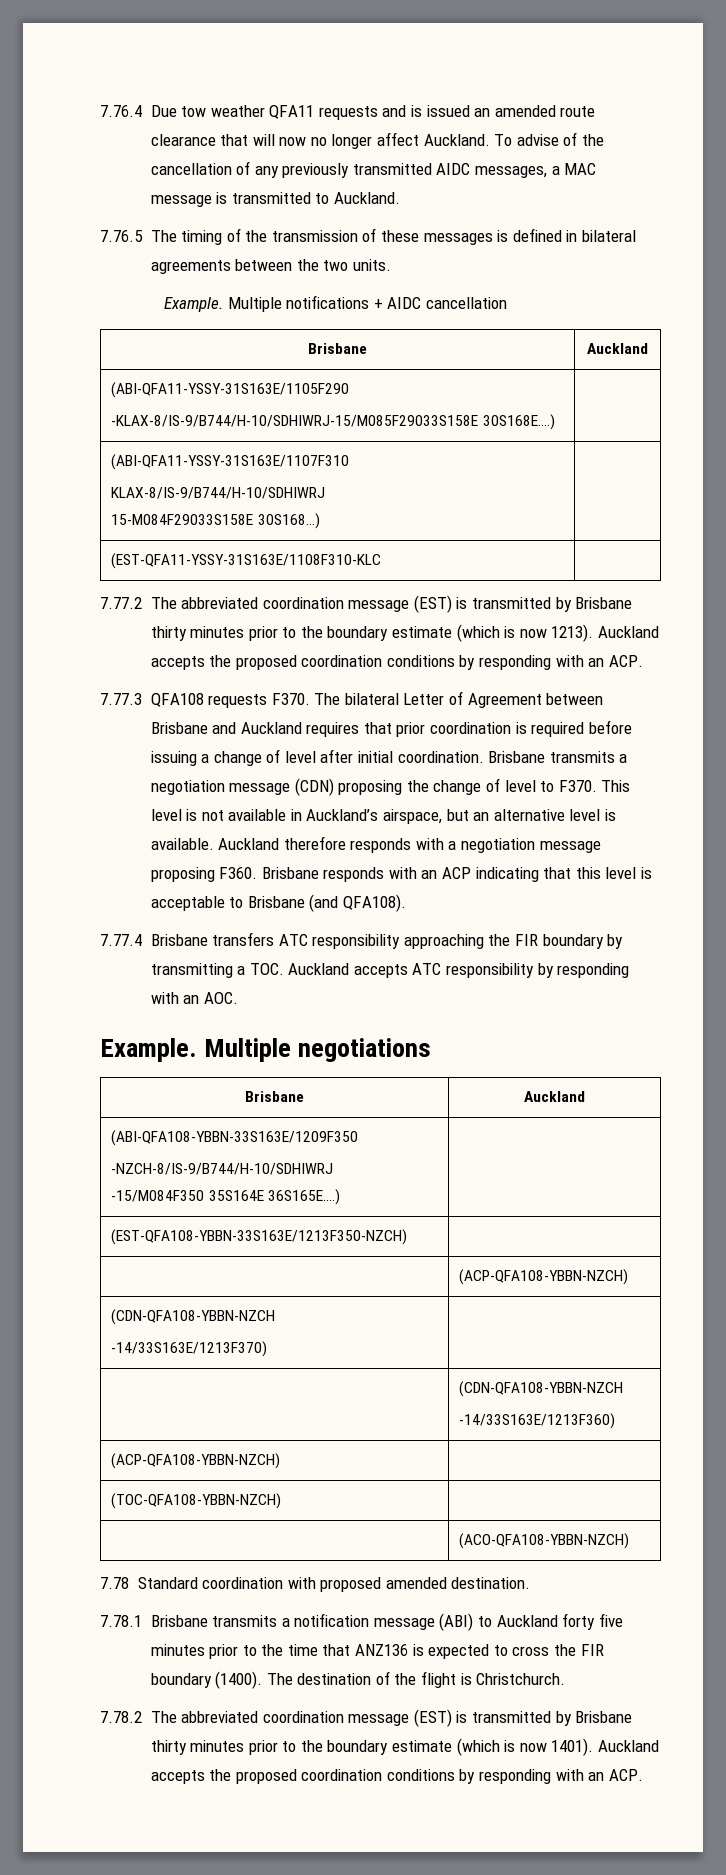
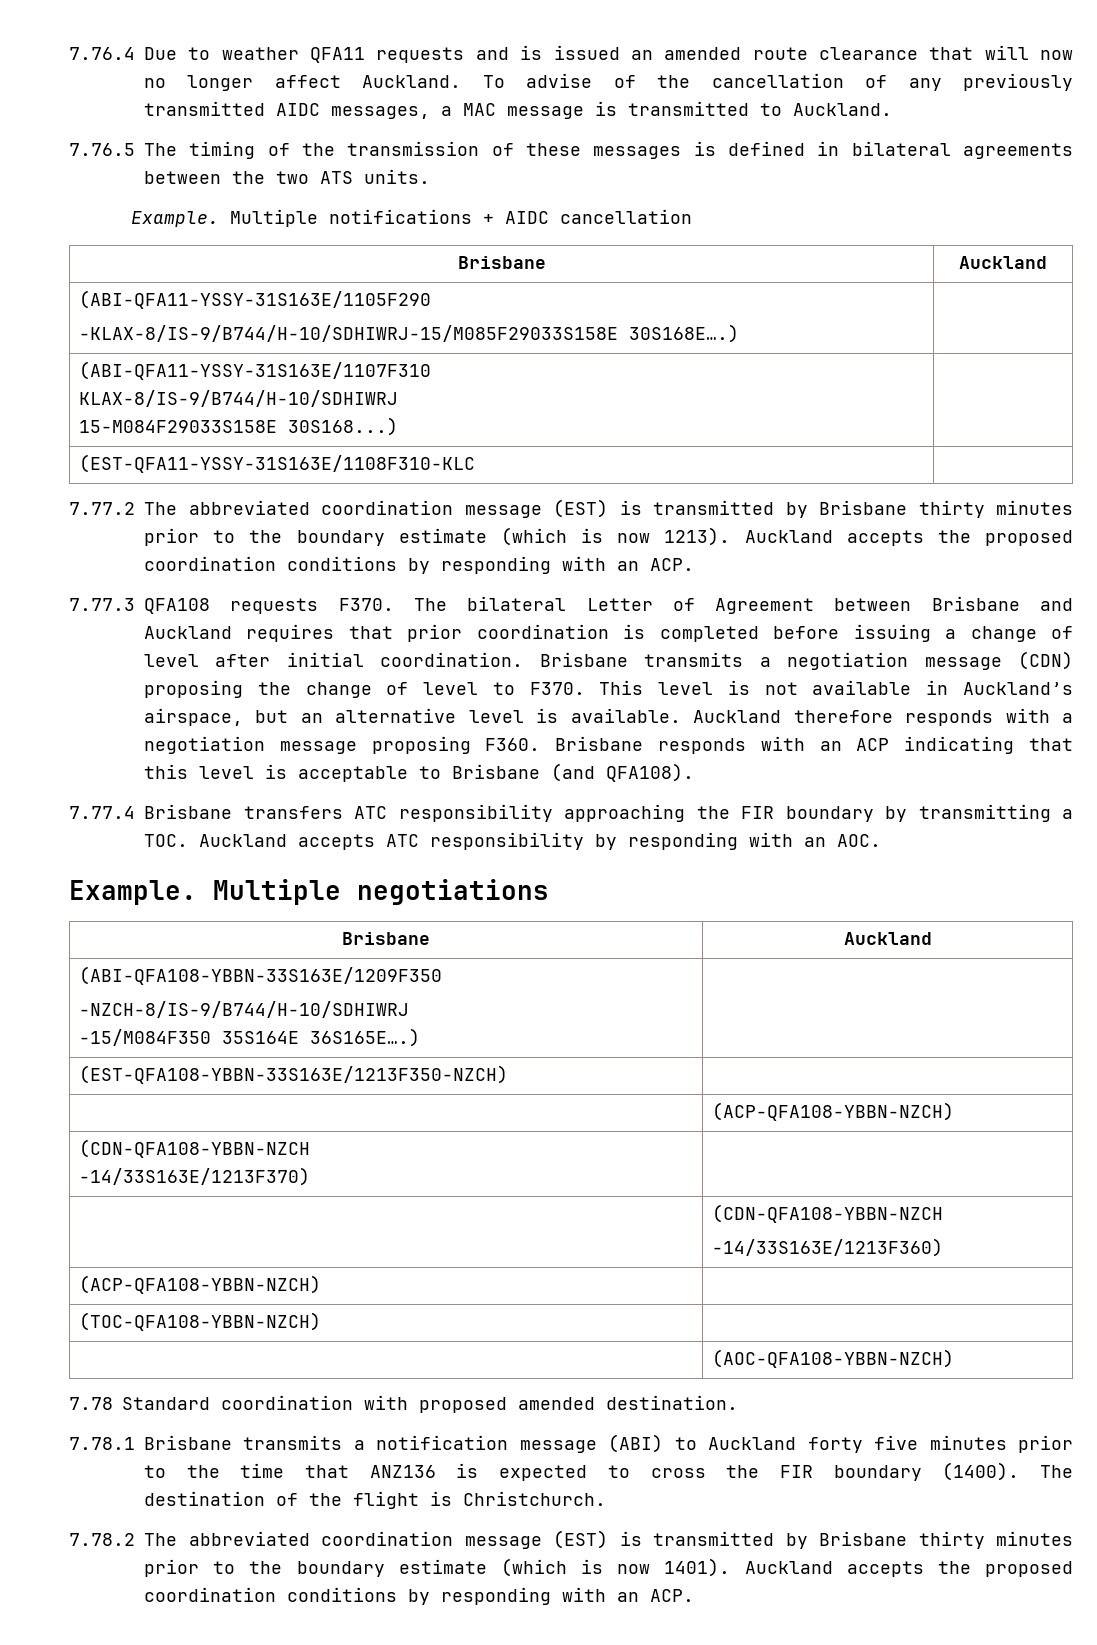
- 7.76.4 Due tow weather QFA11 requests and is issued an amended route clearance that will now no longer affect Auckland.
+ 7.76.4 Due to weather QFA11 requests and is issued an amended route clearance that will now no longer affect Auckland.
- 7.76.5 The timing of the transmission of these messages is defined in bilateral agreements between the two units.
+ 7.76.5 The timing of the transmission of these messages is defined in bilateral agreements between the two ATS units.
- The bilateral Letter of Agreement between Brisbane and Auckland requires that prior coordination is required before issuing a change of level after initial coordination.
+ The bilateral Letter of Agreement between Brisbane and Auckland requires that prior coordination is completed before issuing a change of level after initial coordination.
- | (ACO-QFA108-YBBN-NZCH)
+ | (AOC-QFA108-YBBN-NZCH)

